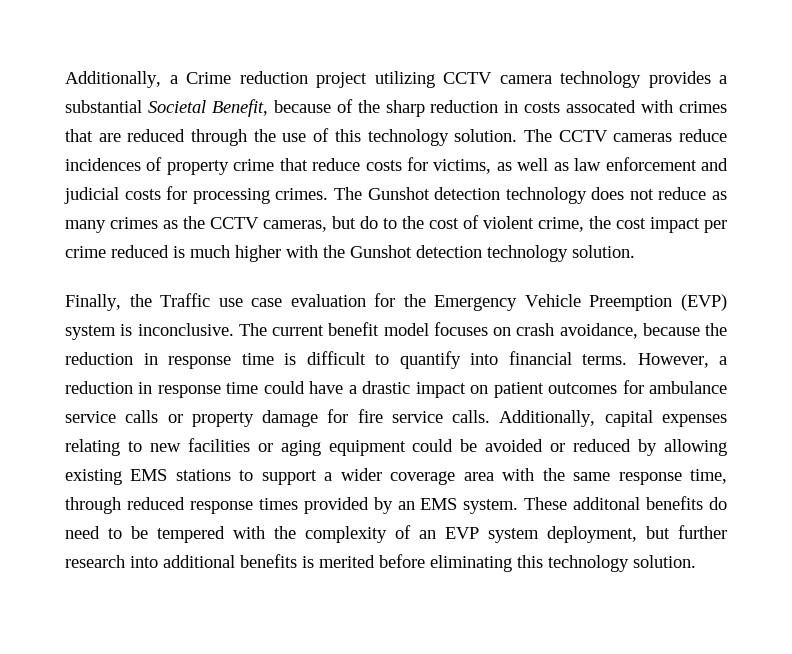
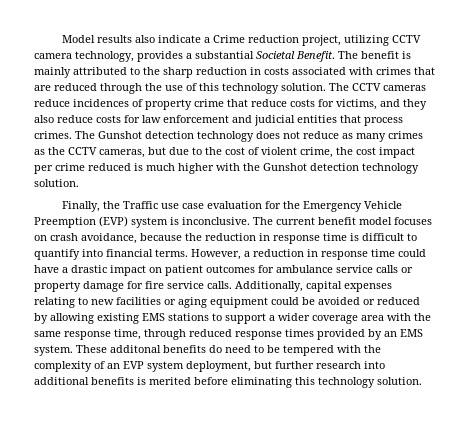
- Additionally, a Crime reduction project utilizing CCTV camera technology provides a substantial Societal Benefit, because of the sharp reduction in costs assocated with crimes that are reduced through the use of this technology solution.
+ Model results also indicate a Crime reduction project, utilizing CCTV camera technology, provides a substantial Societal Benefit. The benefit is mainly attributed to the sharp reduction in costs associated with crimes that are reduced through the use of this technology solution.
- The CCTV cameras reduce incidences of property crime that reduce costs for victims, as well as law enforcement and judicial costs for processing crimes.
+ The CCTV cameras reduce incidences of property crime that reduce costs for victims, and they also reduce costs for law enforcement and judicial entities that process crimes.
- The Gunshot detection technology does not reduce as many crimes as the CCTV cameras, but do to the cost of violent crime, the cost impact per crime reduced is much higher with the Gunshot detection technology solution.
+ The Gunshot detection technology does not reduce as many crimes as the CCTV cameras, but due to the cost of violent crime, the cost impact per crime reduced is much higher with the Gunshot detection technology solution.

